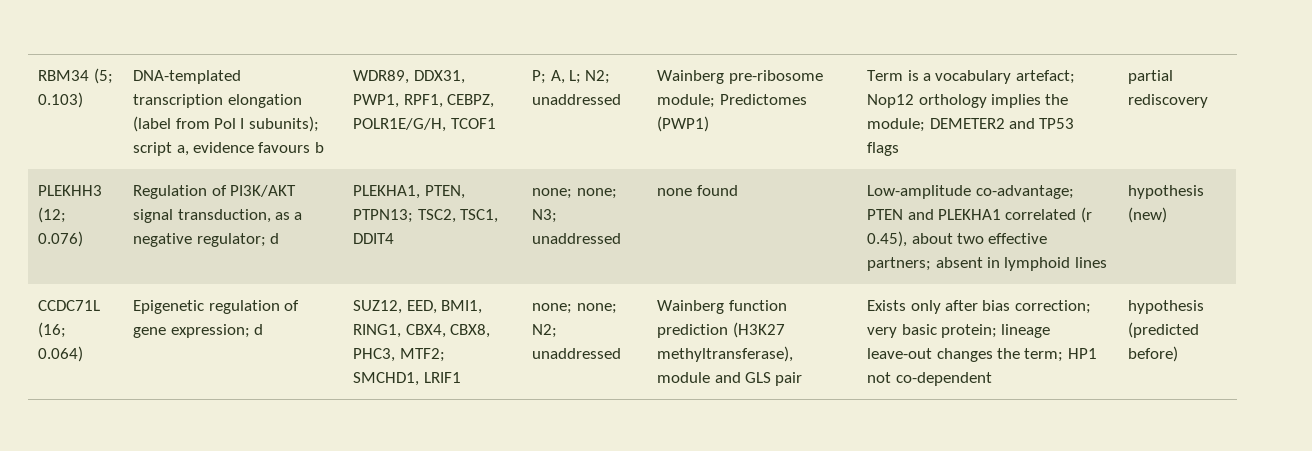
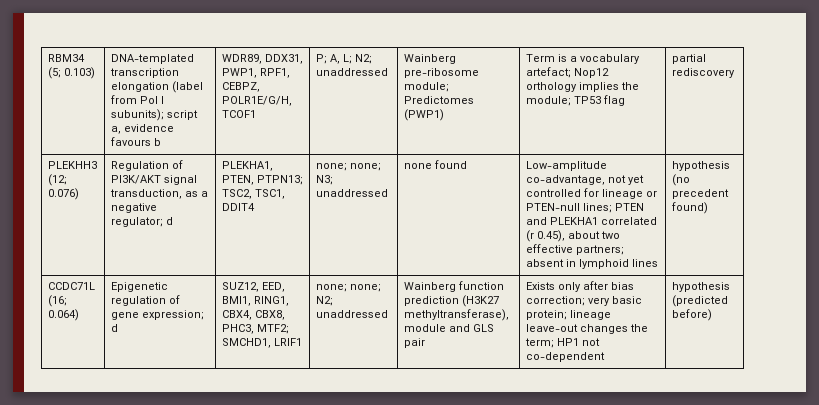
- Term is a vocabulary artefact; Nop12 orthology implies the module; DEMETER2 and TP53 flags
+ Term is a vocabulary artefact; Nop12 orthology implies the module; TP53 flag
- Low-amplitude co-advantage; PTEN and PLEKHA1 correlated (r 0.45), about two effective partners; absent in lymphoid lines
+ Low-amplitude co-advantage, not yet controlled for lineage or PTEN-null lines; PTEN and PLEKHA1 correlated (r 0.45), about two effective partners; absent in lymphoid lines
- hypothesis (new)
+ hypothesis (no precedent found)

